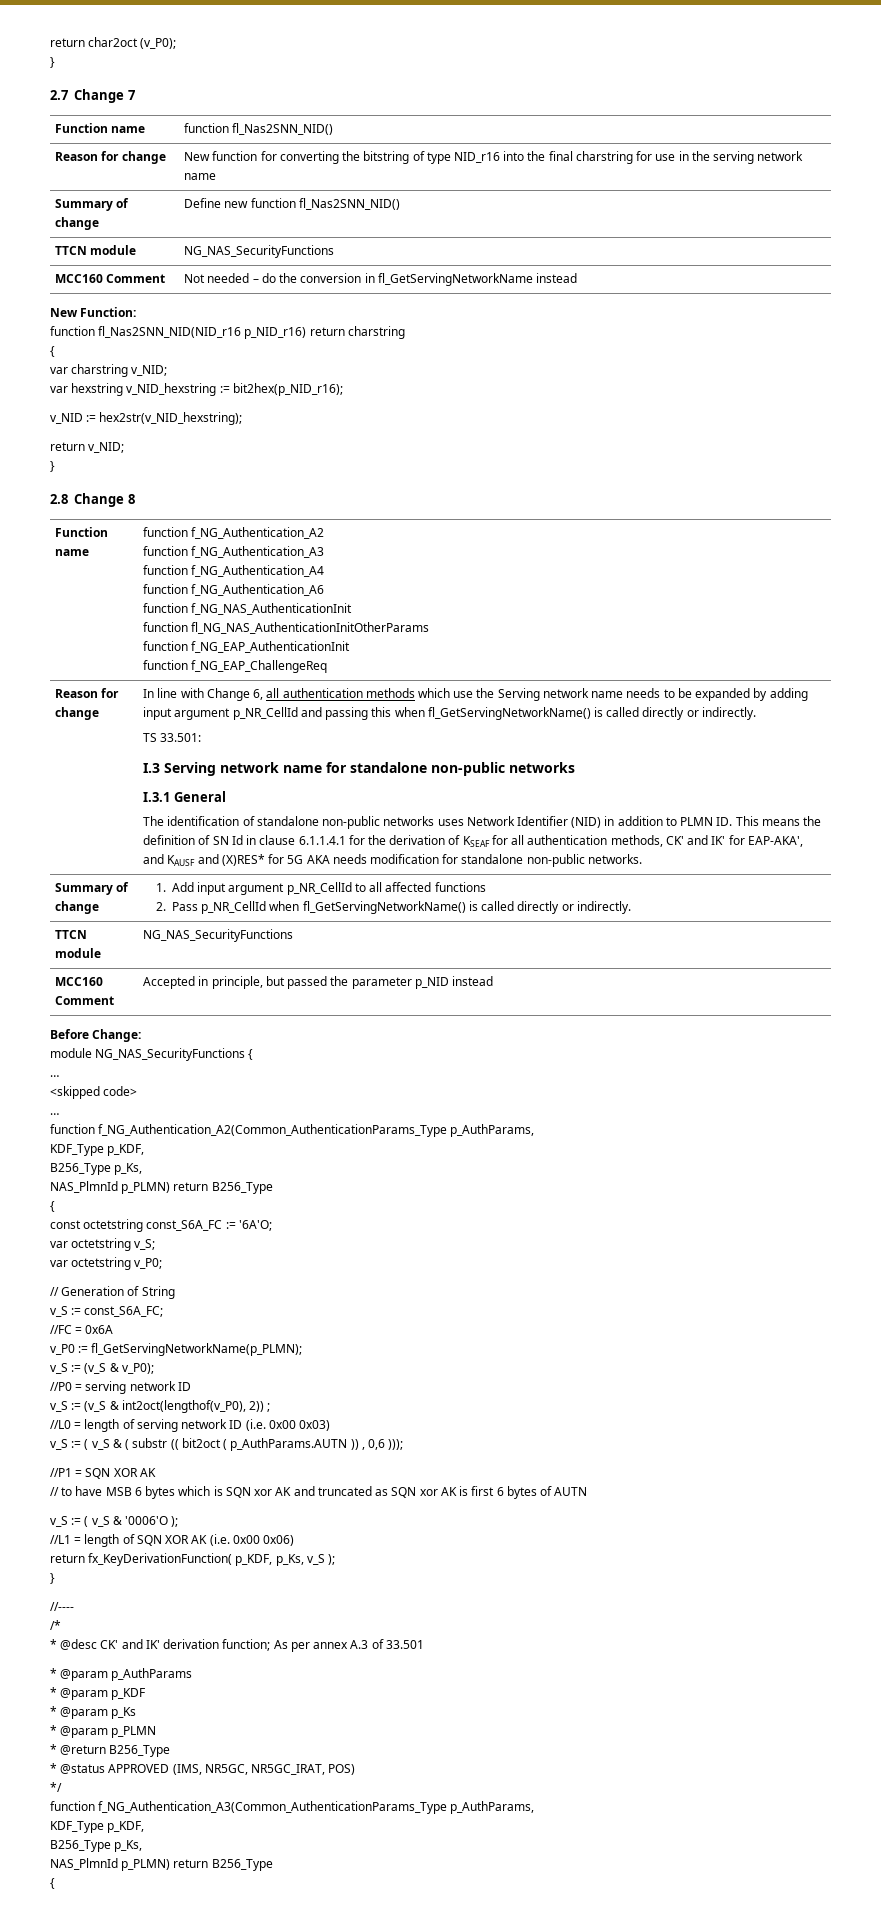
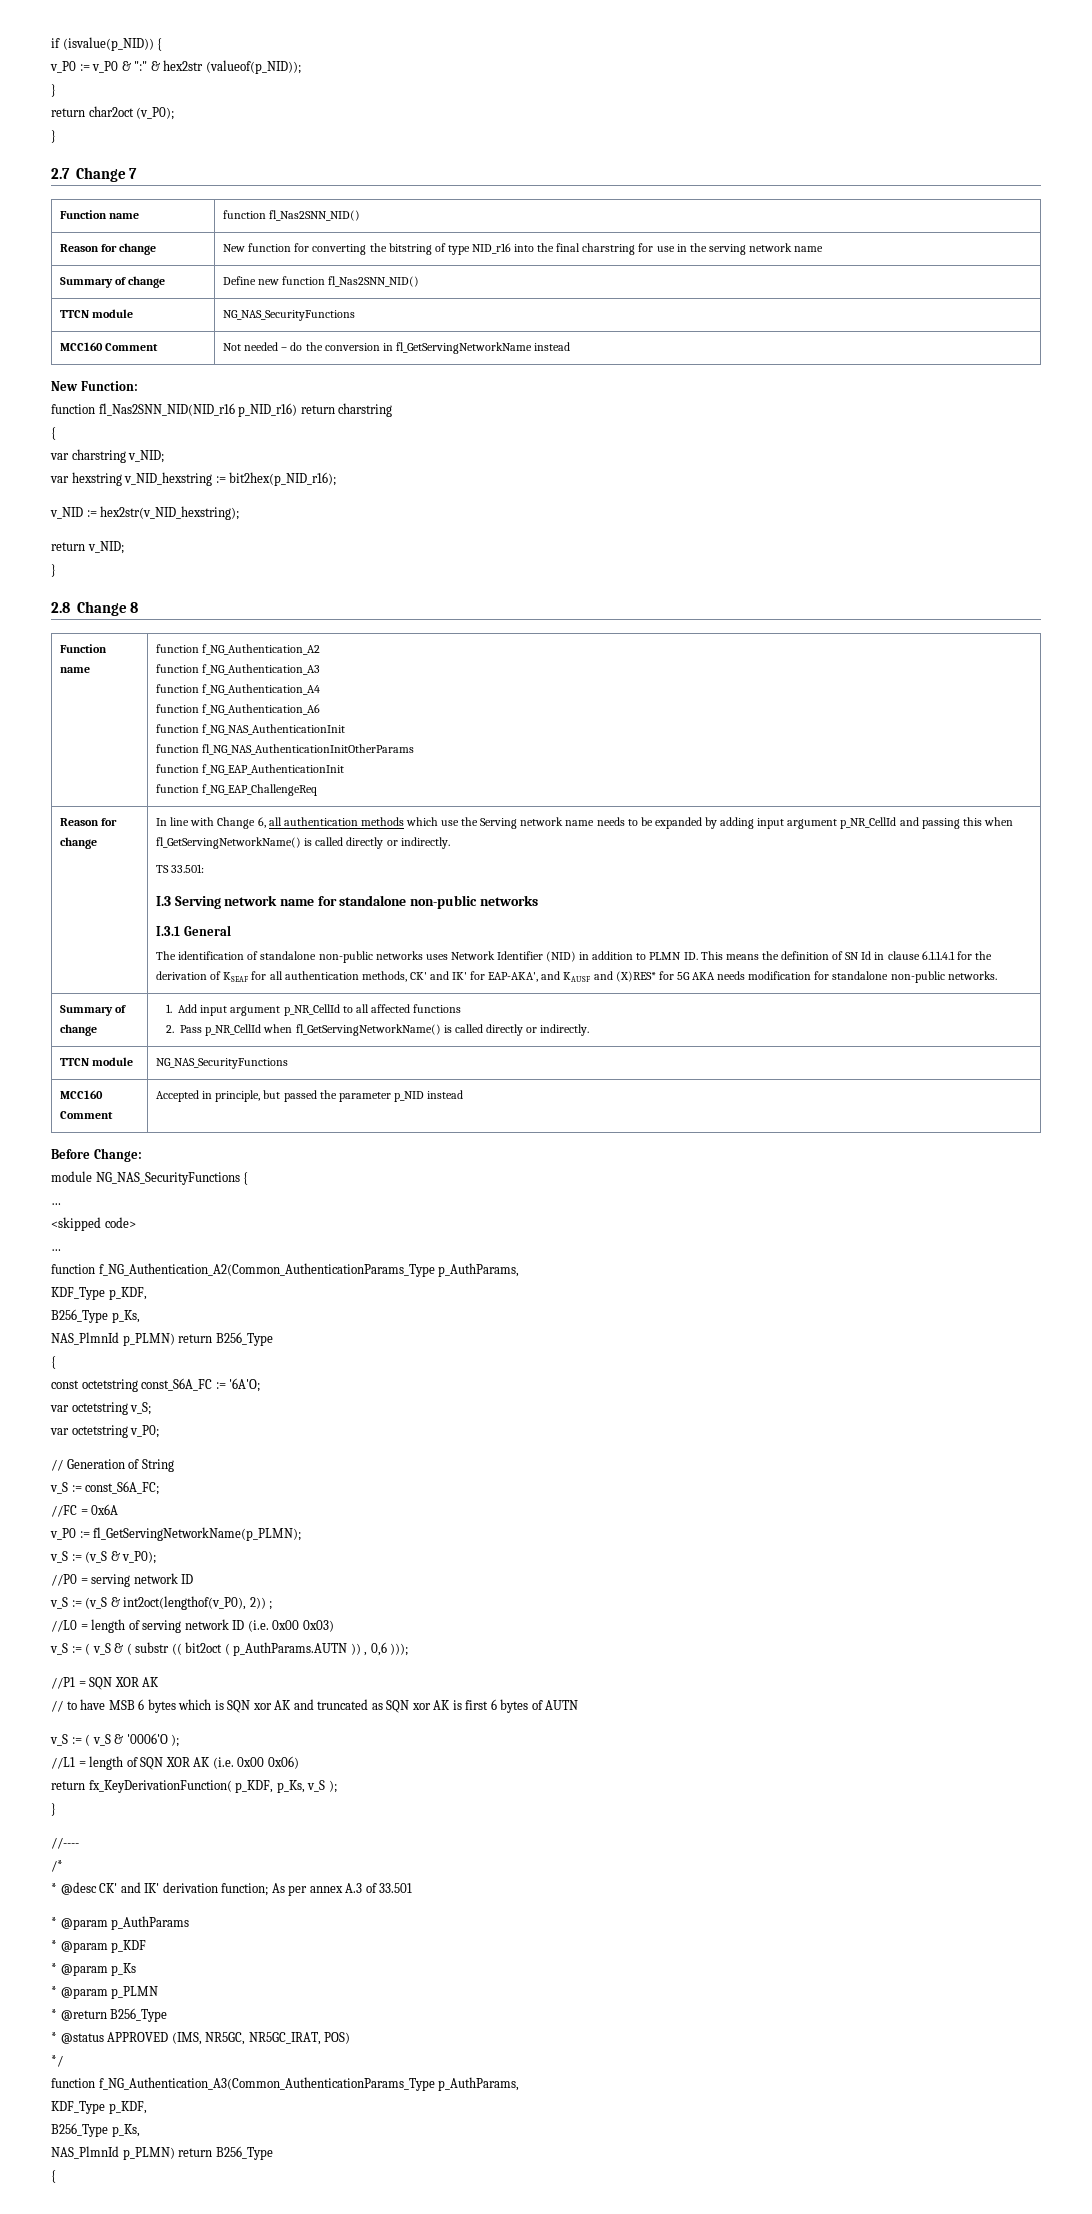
+ if (isvalue(p_NID)) {
+ v_P0 := v_P0 & ":" & hex2str (valueof(p_NID));
+ }

